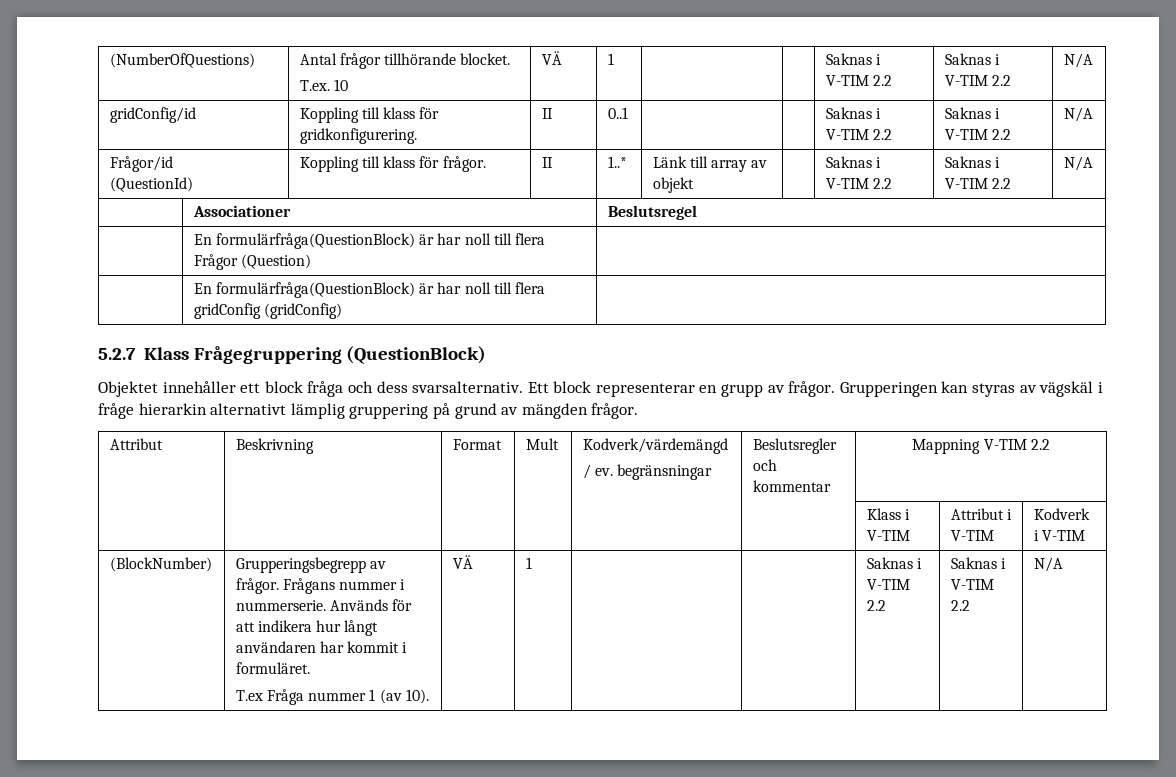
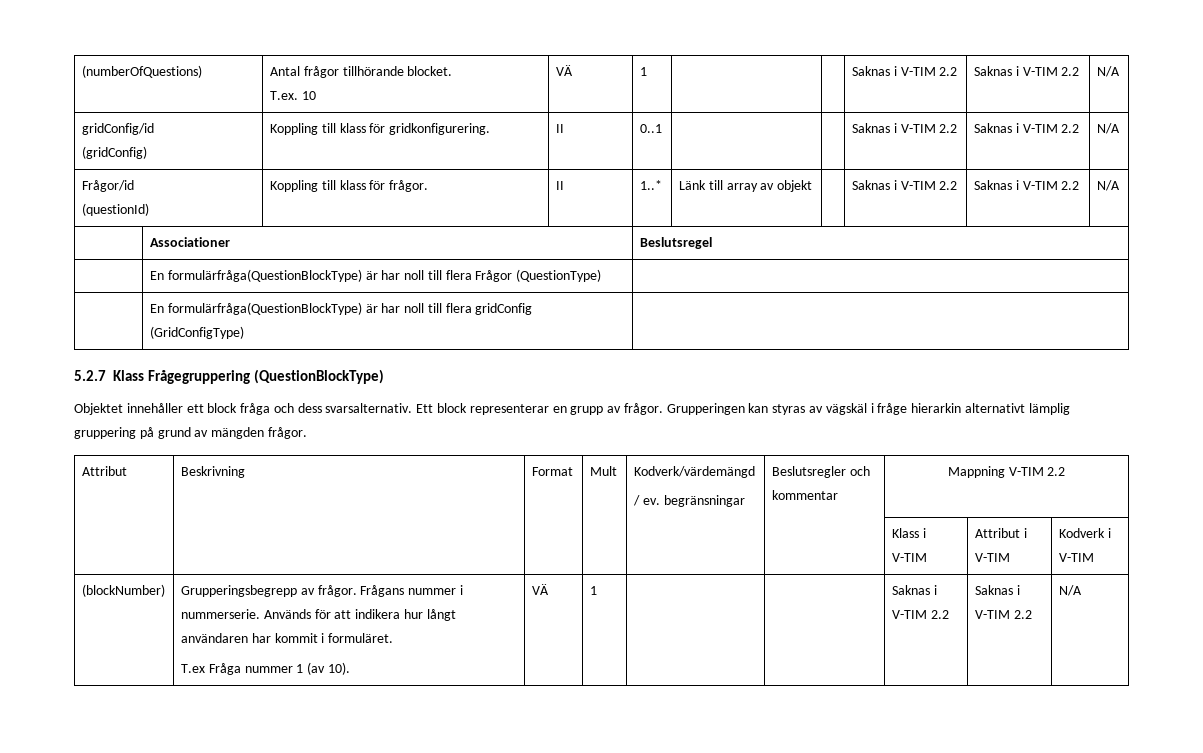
- (NumberOfQuestions) | Antal frågor tillhörande blocket.
+ (numberOfQuestions) | Antal frågor tillhörande blocket.
- gridConfig/id | Koppling till klass för gridkonfigurering. | II | 0..1 | | | Saknas i V-TIM 2.2 | Saknas i V-TIM 2.2 | N/A
+ gridConfig/id
+ (gridConfig) | Koppling till klass för gridkonfigurering. | II | 0..1 | | | Saknas i V-TIM 2.2 | Saknas i V-TIM 2.2 | N/A
  Frågor/id
- (QuestionId) | Koppling till klass för frågor. | II | 1..* | Länk till array av objekt | | Saknas i V-TIM 2.2 | Saknas i V-TIM 2.2 | N/A
+ (questionId) | Koppling till klass för frågor. | II | 1..* | Länk till array av objekt | | Saknas i V-TIM 2.2 | Saknas i V-TIM 2.2 | N/A
- | En formulärfråga(QuestionBlock) är har noll till flera Frågor (Question) |
- | En formulärfråga(QuestionBlock) är har noll till flera gridConfig (gridConfig) |
+ | En formulärfråga(QuestionBlockType) är har noll till flera Frågor (QuestionType) |
+ | En formulärfråga(QuestionBlockType) är har noll till flera gridConfig (GridConfigType) |
- 5.2.7 Klass Frågegruppering (QuestionBlock)
+ 5.2.7 Klass Frågegruppering (QuestionBlockType)
- (BlockNumber) | Grupperingsbegrepp av frågor. Frågans nummer i nummerserie. Används för att indikera hur långt användaren har kommit i formuläret.
+ (blockNumber) | Grupperingsbegrepp av frågor. Frågans nummer i nummerserie. Används för att indikera hur långt användaren har kommit i formuläret.

